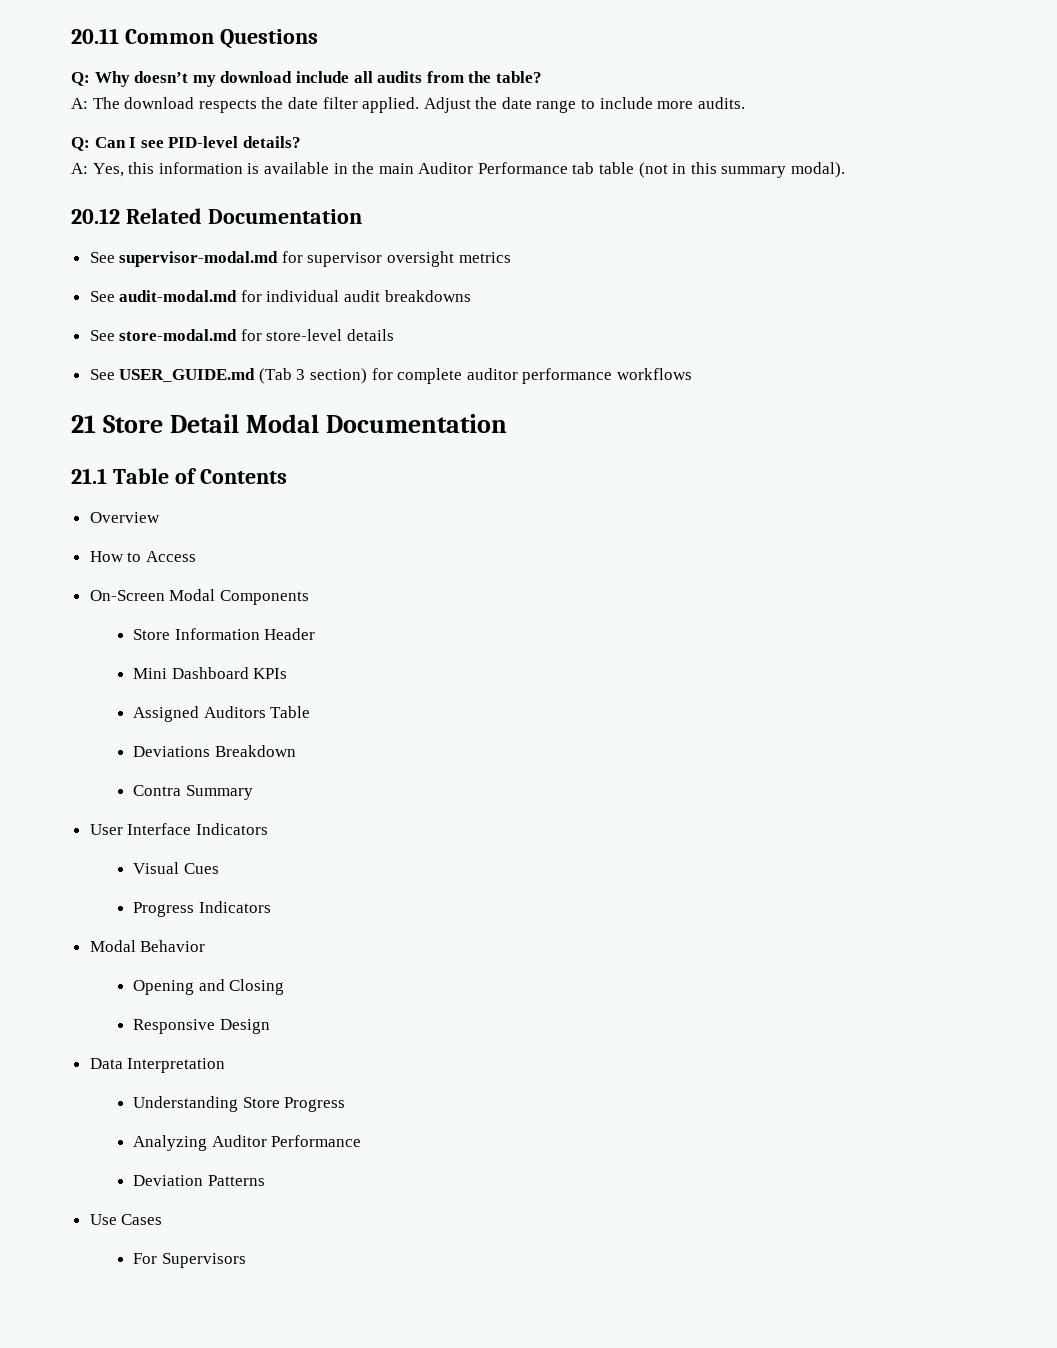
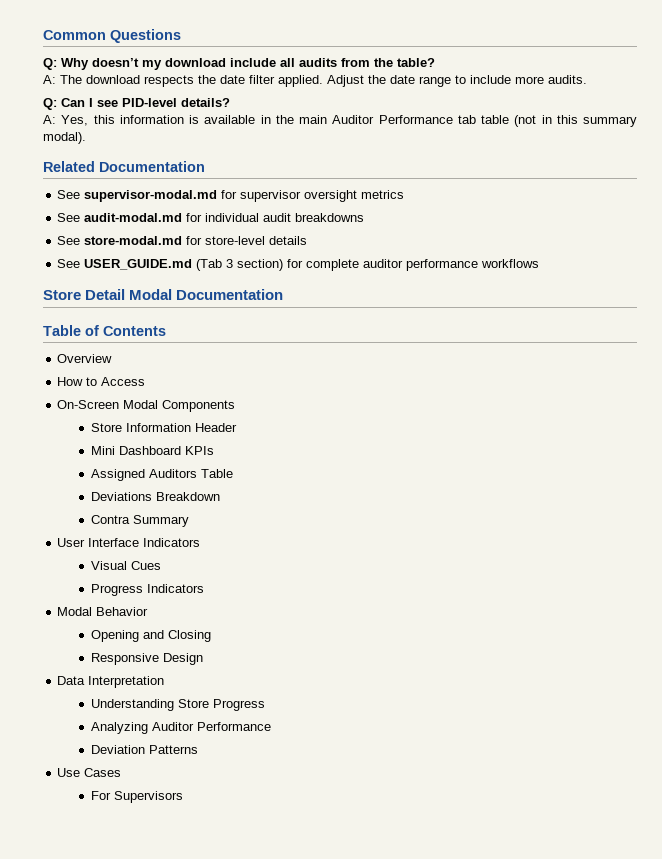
- 20.11 Common Questions
+ Common Questions
- 20.12 Related Documentation
+ Related Documentation
- 21 Store Detail Modal Documentation
+ Store Detail Modal Documentation
- 21.1 Table of Contents
+ Table of Contents

